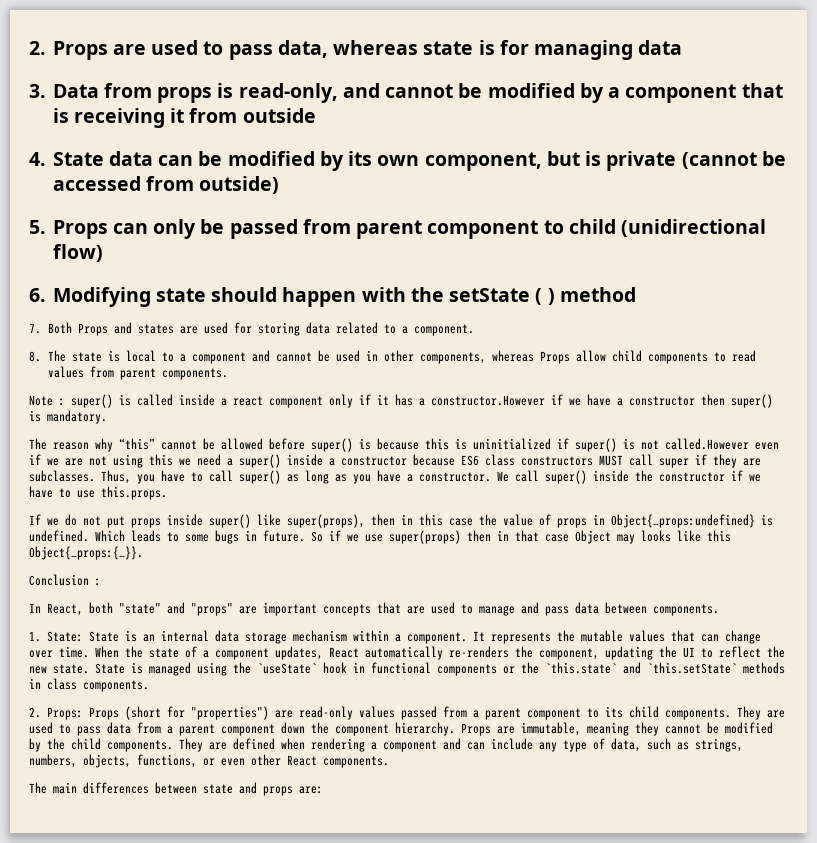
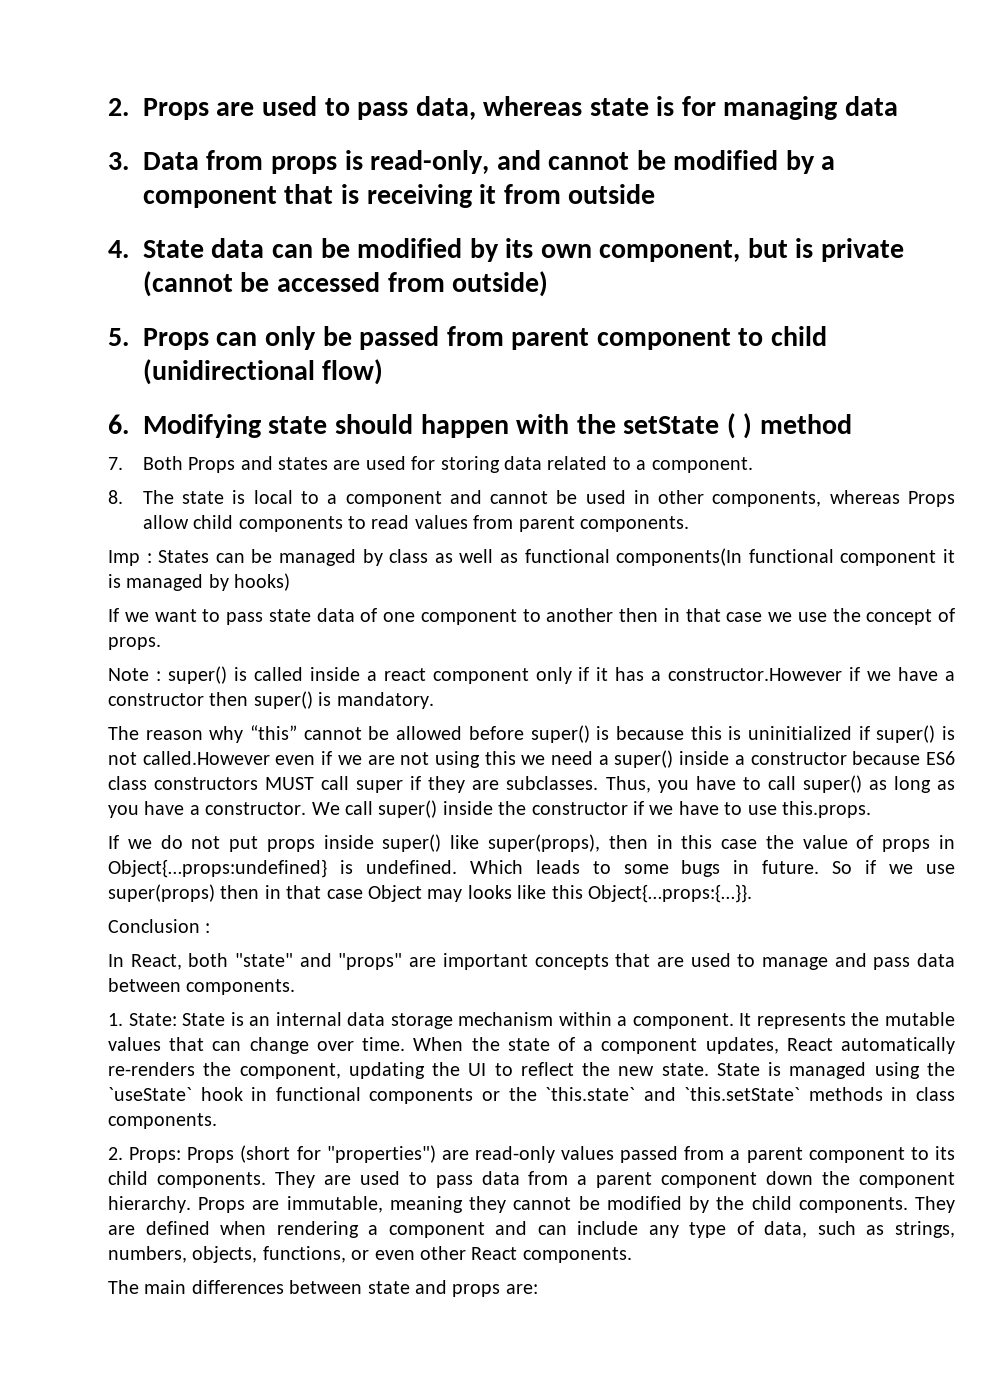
+ Imp : States can be managed by class as well as functional components(In functional component it is managed by hooks)
+ If we want to pass state data of one component to another then in that case we use the concept of props.

